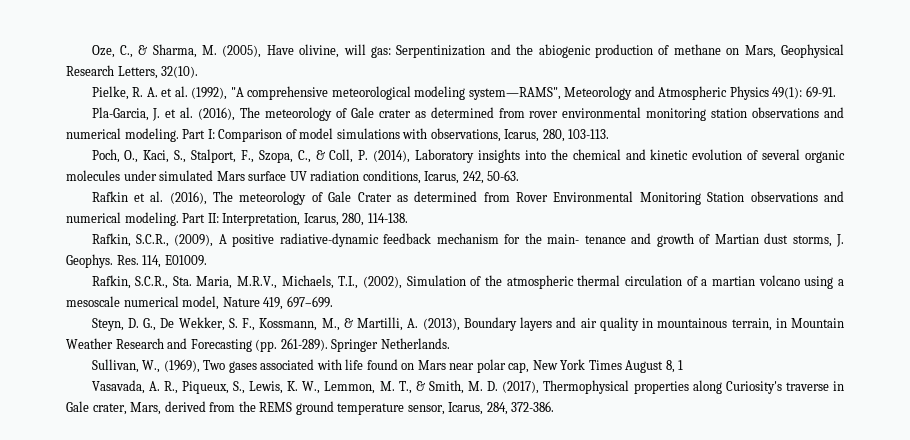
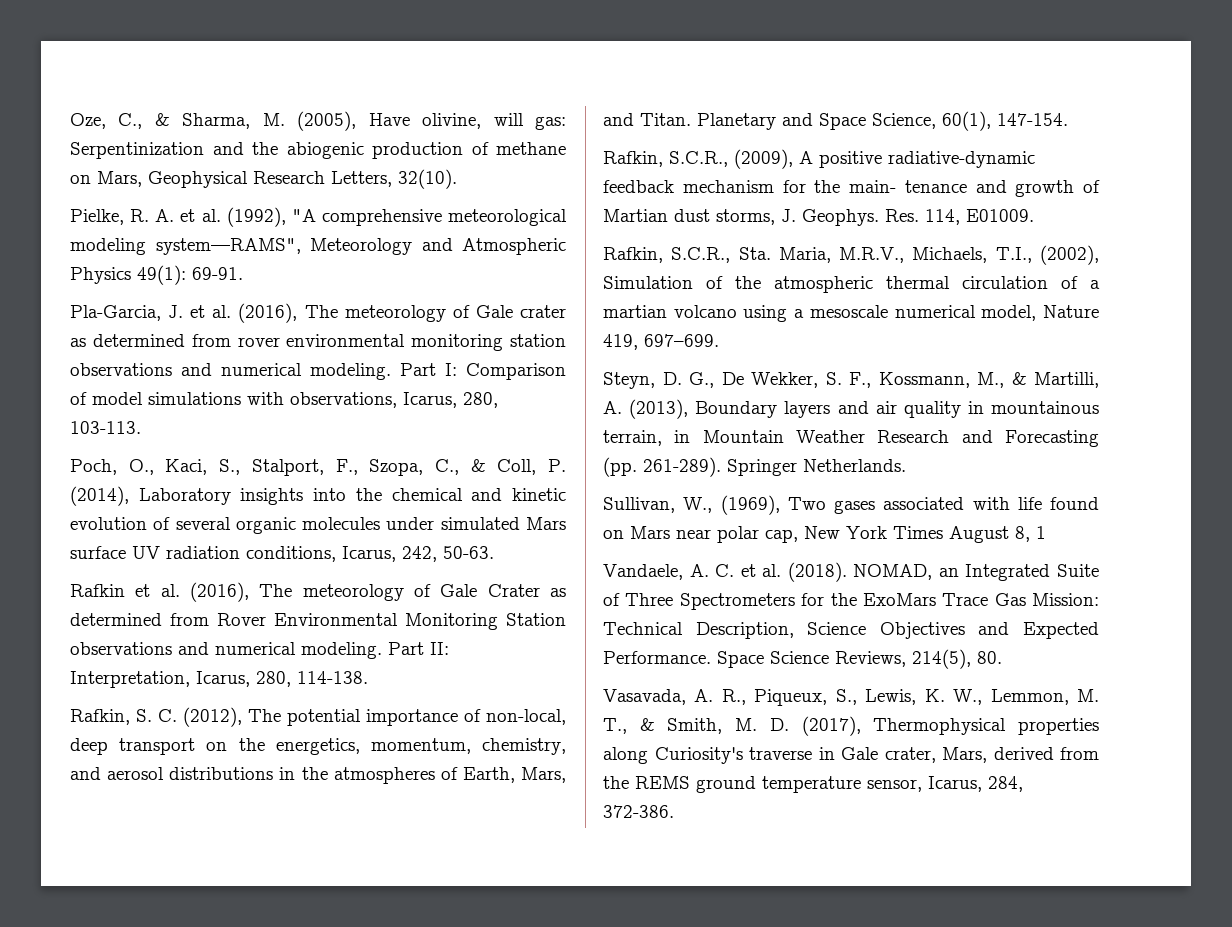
+ Rafkin, S. C. (2012), The potential importance of non-local, deep transport on the energetics, momentum, chemistry, and aerosol distributions in the atmospheres of Earth, Mars, and Titan. Planetary and Space Science, 60(1), 147-154.
+ Vandaele, A. C. et al. (2018). NOMAD, an Integrated Suite of Three Spectrometers for the ExoMars Trace Gas Mission: Technical Description, Science Objectives and Expected Performance. Space Science Reviews, 214(5), 80.

